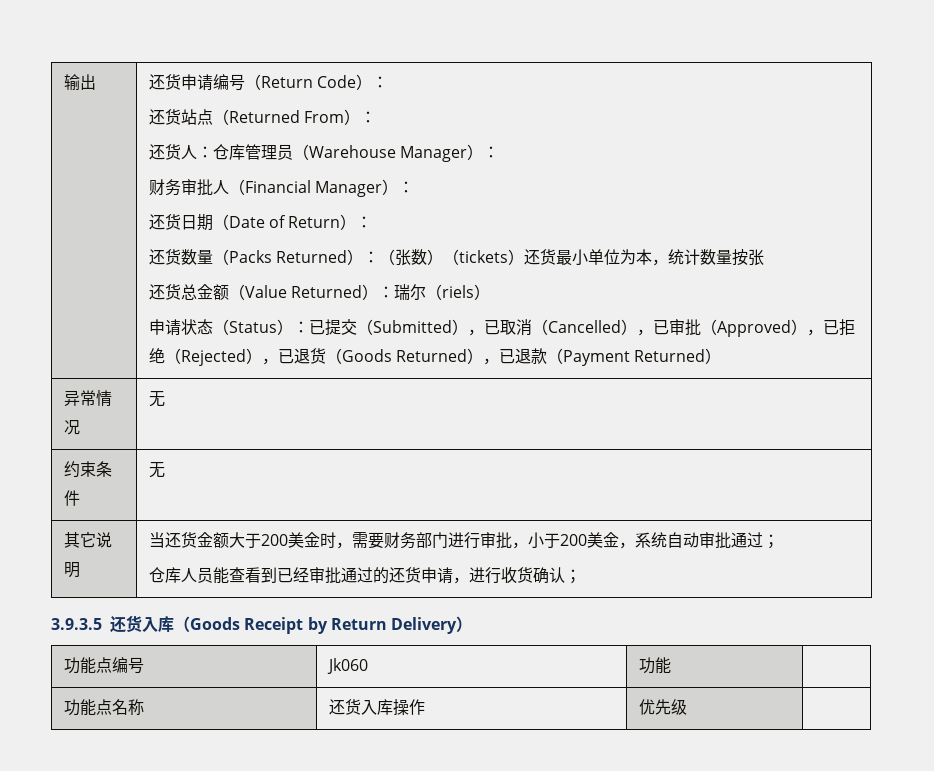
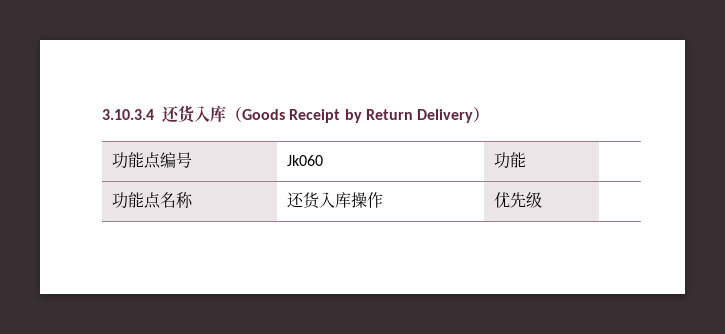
- 输出 | 还货申请编号（Return Code）：
- 还货站点（Returned From）：
- 还货人：仓库管理员（Warehouse Manager）：
- 财务审批人（Financial Manager）：
- 还货日期（Date of Return）：
- 还货数量（Packs Returned）：（张数）（tickets）还货最小单位为本，统计数量按张
- 还货总金额（Value Returned）：瑞尔（riels）
- 申请状态（Status）：已提交（Submitted），已取消（Cancelled），已审批（Approved），已拒绝（Rejected），已退货（Goods Returned），已退款（Payment Returned）
- 异常情况 | 无
- 约束条件 | 无
- 其它说明 | 当还货金额大于200美金时，需要财务部门进行审批，小于200美金，系统自动审批通过；
- 仓库人员能查看到已经审批通过的还货申请，进行收货确认；
- 3.9.3.5还货入库（Goods Receipt by Return Delivery）
+ 3.10.3.4还货入库（Goods Receipt by Return Delivery）

